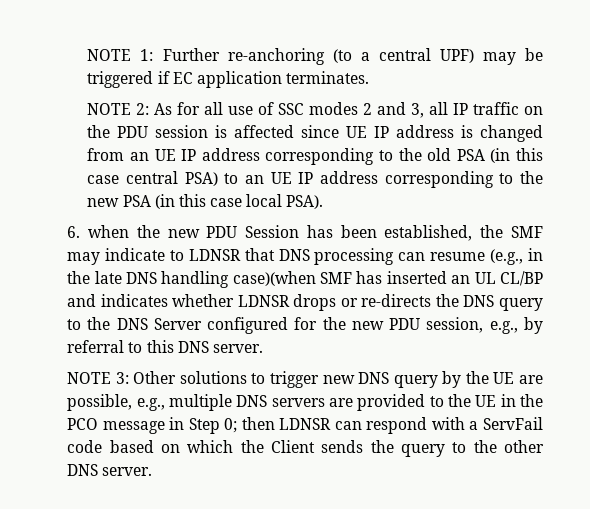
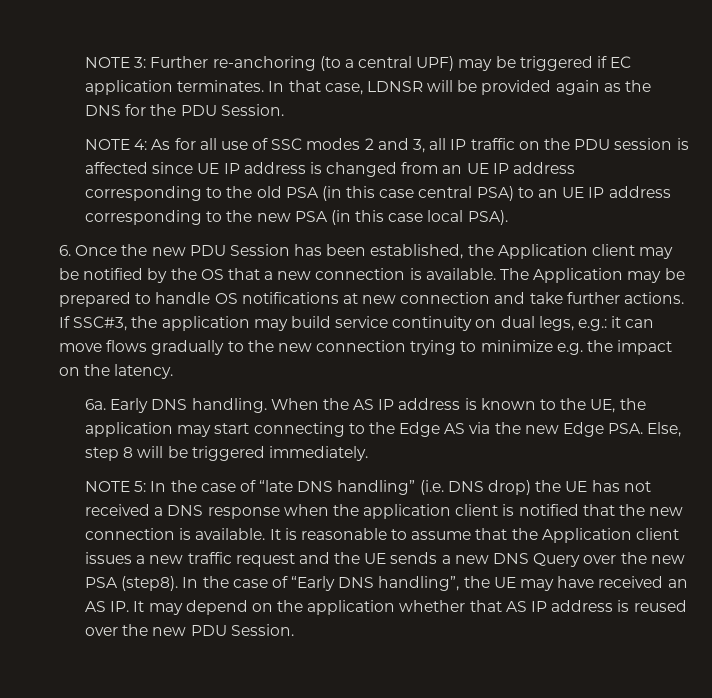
- NOTE 1:
+ NOTE 3:
- Further re-anchoring (to a central UPF) may be triggered if EC application terminates.
- NOTE 2:
+ Further re-anchoring (to a central UPF) may be triggered if EC application terminates. In that case, LDNSR will be provided again as the DNS for the PDU Session.
+ NOTE 4:
- 6. when the new PDU Session has been established, the SMF may indicate to LDNSR that DNS processing can resume (e.g., in the late DNS handling case)(when SMF has inserted an UL CL/BP and indicates whether LDNSR drops or re-directs the DNS query to the DNS Server configured for the new PDU session, e.g., by referral to this DNS server.
- NOTE 3: Other solutions to trigger new DNS query by the UE are possible, e.g., multiple DNS servers are provided to the UE in the PCO message in Step 0; then LDNSR can respond with a ServFail code based on which the Client sends the query to the other DNS server.
+ 6. Once the new PDU Session has been established, the Application client may be notified by the OS that a new connection is available. The Application may be prepared to handle OS notifications at new connection and take further actions. If SSC#3, the application may build service continuity on dual legs, e.g.: it can move flows gradually to the new connection trying to minimize e.g. the impact on the latency.
+ 6a. Early DNS handling. When the AS IP address is known to the UE, the application may start connecting to the Edge AS via the new Edge PSA. Else, step 8 will be triggered immediately.
+ NOTE 5: In the case of “late DNS handling” (i.e. DNS drop) the UE has not received a DNS response when the application client is notified that the new connection is available. It is reasonable to assume that the Application client issues a new traffic request and the UE sends a new DNS Query over the new PSA (step8). In the case of “Early DNS handling”, the UE may have received an AS IP. It may depend on the application whether that AS IP address is reused over the new PDU Session.

